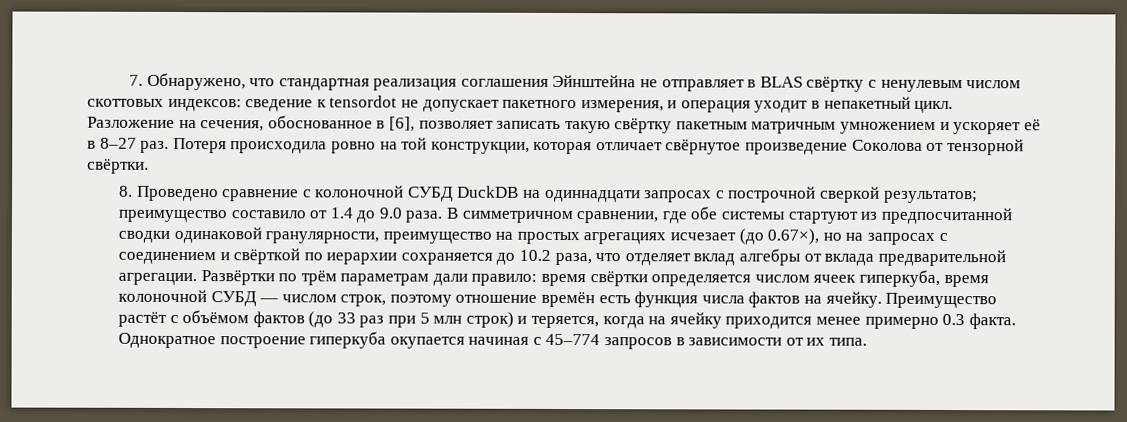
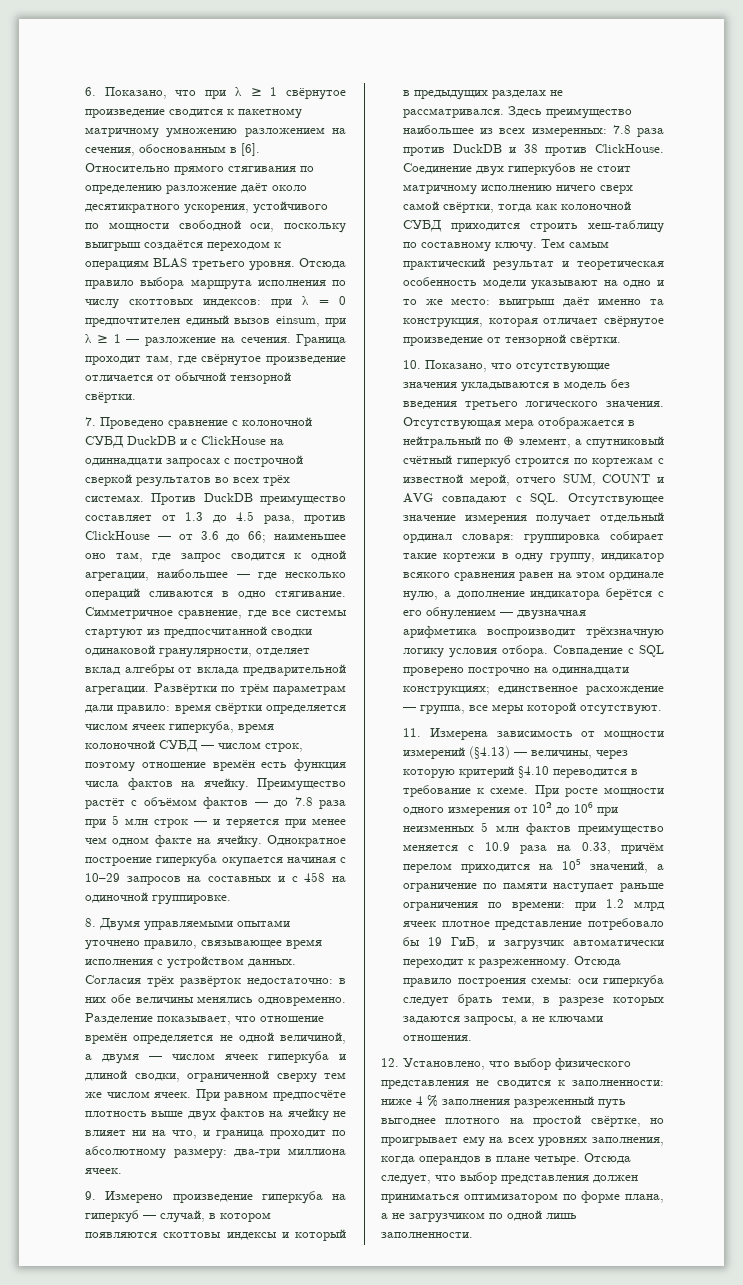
- 7. Обнаружено, что стандартная реализация соглашения Эйнштейна не отправляет в BLAS свёртку с ненулевым числом скоттовых индексов: сведение к tensordot не допускает пакетного измерения, и операция уходит в непакетный цикл. Разложение на сечения, обоснованное в [6], позволяет записать такую свёртку пакетным матричным умножением и ускоряет её в 8–27 раз. Потеря происходила ровно на той конструкции, которая отличает свёрнутое произведение Соколова от тензорной свёртки.
- 8. Проведено сравнение с колоночной СУБД DuckDB на одиннадцати запросах с построчной сверкой результатов; преимущество составило от 1.4 до 9.0 раза. В симметричном сравнении, где обе системы стартуют из предпосчитанной сводки одинаковой гранулярности, преимущество на простых агрегациях исчезает (до 0.67×), но на запросах с соединением и свёрткой по иерархии сохраняется до 10.2 раза, что отделяет вклад алгебры от вклада предварительной агрегации.
+ 6. Показано, что при λ ≥ 1 свёрнутое произведение сводится к пакетному матричному умножению разложением на сечения, обоснованным в [6]. Относительно прямого стягивания по определению разложение даёт около десятикратного ускорения, устойчивого по мощности свободной оси, поскольку выигрыш создаётся переходом к операциям BLAS третьего уровня. Отсюда правило выбора маршрута исполнения по числу скоттовых индексов: при λ = 0 предпочтителен единый вызов einsum, при λ ≥ 1 — разложение на сечения. Граница проходит там, где свёрнутое произведение отличается от обычной тензорной свёртки.
+ 7. Проведено сравнение с колоночной СУБД DuckDB и с ClickHouse на одиннадцати запросах с построчной сверкой результатов во всех трёх системах. Против DuckDB преимущество составляет от 1.3 до 4.5 раза, против ClickHouse — от 3.6 до 66; наименьшее оно там, где запрос сводится к одной агрегации, наибольшее — где несколько операций сливаются в одно стягивание. Симметричное сравнение, где все системы стартуют из предпосчитанной сводки одинаковой гранулярности, отделяет вклад алгебры от вклада предварительной агрегации.
- Преимущество растёт с объёмом фактов (до 33 раз при 5 млн строк) и теряется, когда на ячейку приходится менее примерно 0.3 факта.
+ Преимущество растёт с объёмом фактов — до 7.8 раза при 5 млн строк — и теряется при менее чем одном факте на ячейку.
- Однократное построение гиперкуба окупается начиная с 45–774 запросов в зависимости от их типа.
+ Однократное построение гиперкуба окупается начиная с 10–29 запросов на составных и с 458 на одиночной группировке.
+ 8. Двумя управляемыми опытами уточнено правило, связывающее время исполнения с устройством данных. Согласия трёх развёрток недостаточно: в них обе величины менялись одновременно. Разделение показывает, что отношение времён определяется не одной величиной, а двумя — числом ячеек гиперкуба и длиной сводки, ограниченной сверху тем же числом ячеек. При равном предпосчёте плотность выше двух фактов на ячейку не влияет ни на что, и граница проходит по абсолютному размеру: два-три миллиона ячеек.
+ 9. Измерено произведение гиперкуба на гиперкуб — случай, в котором появляются скоттовы индексы и который в предыдущих разделах не рассматривался. Здесь преимущество наибольшее из всех измеренных: 7.8 раза против DuckDB и 38 против ClickHouse. Соединение двух гиперкубов не стоит матричному исполнению ничего сверх самой свёртки, тогда как колоночной СУБД приходится строить хеш-таблицу по составному ключу. Тем самым практический результат и теоретическая особенность модели указывают на одно и то же место: выигрыш даёт именно та конструкция, которая отличает свёрнутое произведение от тензорной свёртки.
+ 10. Показано, что отсутствующие значения укладываются в модель без введения третьего логического значения. Отсутствующая мера отображается в нейтральный по ⊕ элемент, а спутниковый счётный гиперкуб строится по кортежам с известной мерой, отчего SUM, COUNT и AVG совпадают с SQL. Отсутствующее значение измерения получает отдельный ординал словаря: группировка собирает такие кортежи в одну группу, индикатор всякого сравнения равен на этом ординале нулю, а дополнение индикатора берётся с его обнулением — двузначная арифметика воспроизводит трёхзначную логику условия отбора. Совпадение с SQL проверено построчно на одиннадцати конструкциях; единственное расхождение — группа, все меры которой отсутствуют.
+ 11. Измерена зависимость от мощности измерений (§4.13) — величины, через которую критерий §4.10 переводится в требование к схеме. При росте мощности одного измерения от 10² до 10⁶ при неизменных 5 млн фактов преимущество меняется с 10.9 раза на 0.33, причём перелом приходится на 10⁵ значений, а ограничение по памяти наступает раньше ограничения по времени: при 1.2 млрд ячеек плотное представление потребовало бы 19 ГиБ, и загрузчик автоматически переходит к разреженному. Отсюда правило построения схемы: оси гиперкуба следует брать теми, в разрезе которых задаются запросы, а не ключами отношения.
+ 12. Установлено, что выбор физического представления не сводится к заполненности: ниже 4 % заполнения разреженный путь выгоднее плотного на простой свёртке, но проигрывает ему на всех уровнях заполнения, когда операндов в плане четыре. Отсюда следует, что выбор представления должен приниматься оптимизатором по форме плана, а не загрузчиком по одной лишь заполненности.

